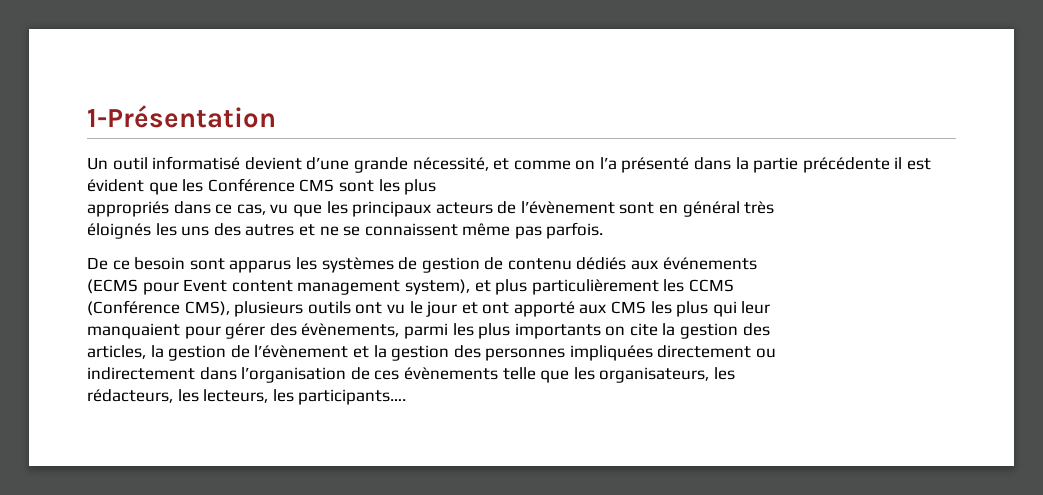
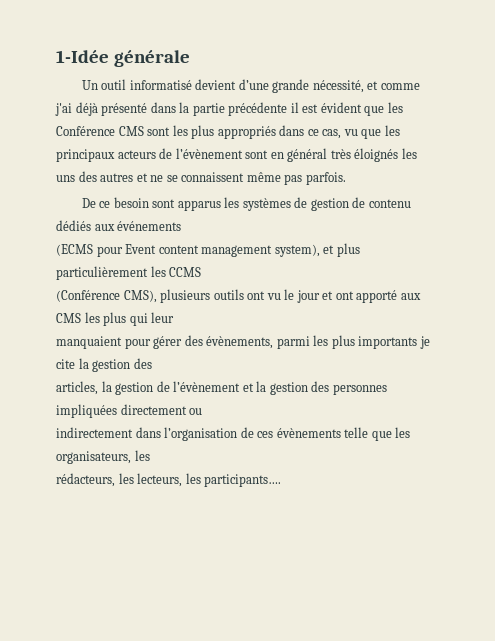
- 1-Présentation
+ 1-Idée générale
- Un outil informatisé devient d’une grande nécessité, et comme on l’a présenté dans la partie précédente il est évident que les Conférence CMS sont les plus
- appropriés dans ce cas, vu que les principaux acteurs de l’évènement sont en général très
- éloignés les uns des autres et ne se connaissent même pas parfois.
+ Un outil informatisé devient d’une grande nécessité, et comme j'ai déjà présenté dans la partie précédente il est évident que les Conférence CMS sont les plus appropriés dans ce cas, vu que les principaux acteurs de l’évènement sont en général très éloignés les uns des autres et ne se connaissent même pas parfois.
- manquaient pour gérer des évènements, parmi les plus importants on cite la gestion des
+ manquaient pour gérer des évènements, parmi les plus importants je cite la gestion des

